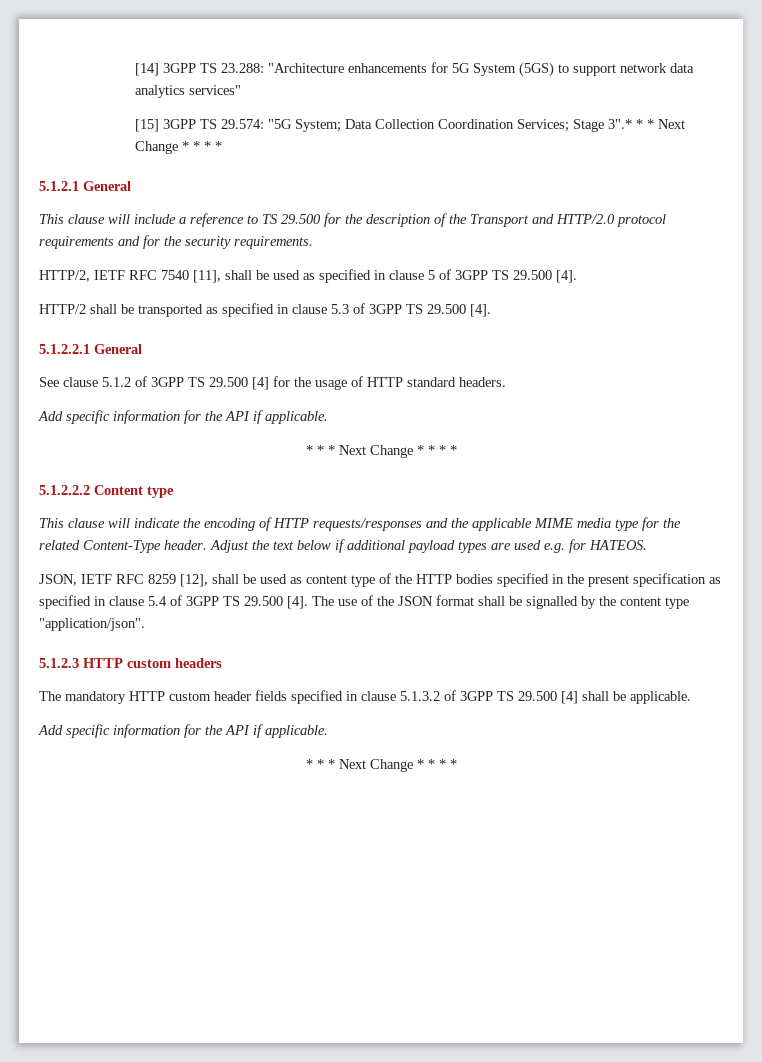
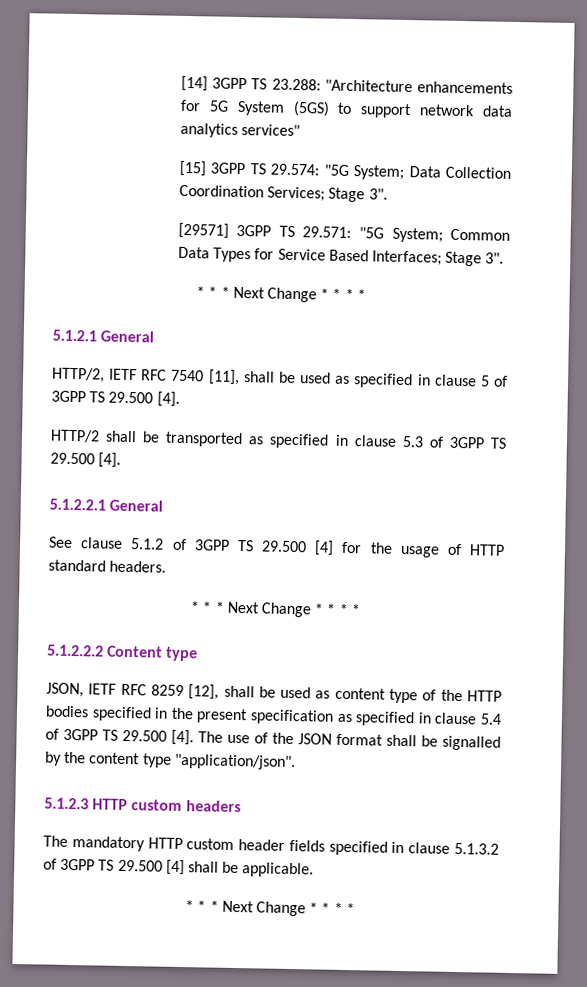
- [15] 3GPP TS 29.574: "5G System; Data Collection Coordination Services; Stage 3".* * * Next Change * * * *
+ [15] 3GPP TS 29.574: "5G System; Data Collection Coordination Services; Stage 3".
+ [29571] 3GPP TS 29.571: "5G System; Common Data Types for Service Based Interfaces; Stage 3".
+ * * * Next Change * * * *
- This clause will include a reference to TS 29.500 for the description of the Transport and HTTP/2.0 protocol requirements and for the security requirements.
  See clause 5.1.2 of 3GPP TS 29.500 [4] for the usage of HTTP standard headers.
- Add specific information for the API if applicable.
- This clause will indicate the encoding of HTTP requests/responses and the applicable MIME media type for the related Content-Type header. Adjust the text below if additional payload types are used e.g. for HATEOS.
  The mandatory HTTP custom header fields specified in clause 5.1.3.2 of 3GPP TS 29.500 [4] shall be applicable.
- Add specific information for the API if applicable.

